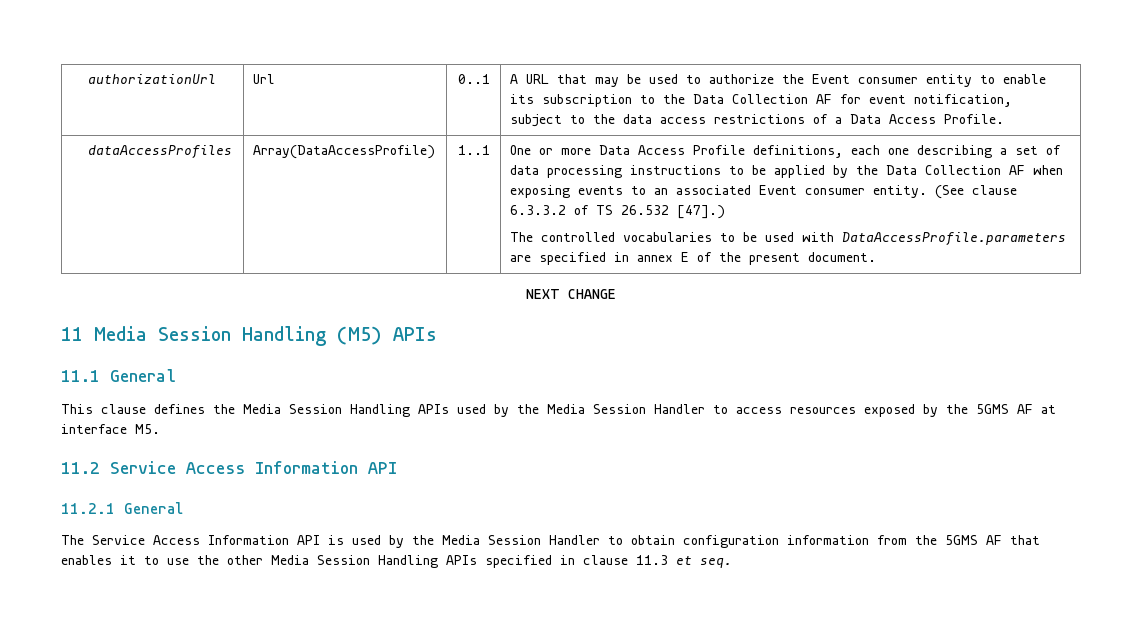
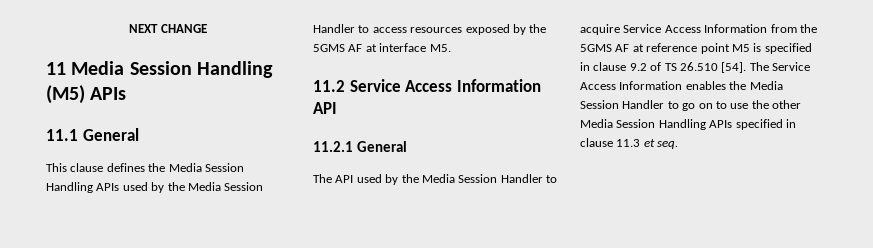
- authorizationUrl | Url | 0..1 | A URL that may be used to authorize the Event consumer entity to enable its subscription to the Data Collection AF for event notification, subject to the data access restrictions of a Data Access Profile.
- dataAccessProfiles | Array(DataAccessProfile) | 1..1 | One or more Data Access Profile definitions, each one describing a set of data processing instructions to be applied by the Data Collection AF when exposing events to an associated Event consumer entity. (See clause 6.3.3.2 of TS 26.532 [47].)
- The controlled vocabularies to be used with DataAccessProfile.parameters are specified in annex E of the present document.
- The Service Access Information API is used by the Media Session Handler to obtain configuration information from the 5GMS AF that enables it to use the other Media Session Handling APIs specified in clause 11.3 et seq.
+ The API used by the Media Session Handler to acquire Service Access Information from the 5GMS AF at reference point M5 is specified in clause 9.2 of TS 26.510 [54]. The Service Access Information enables the Media Session Handler to go on to use the other Media Session Handling APIs specified in clause 11.3 et seq.

